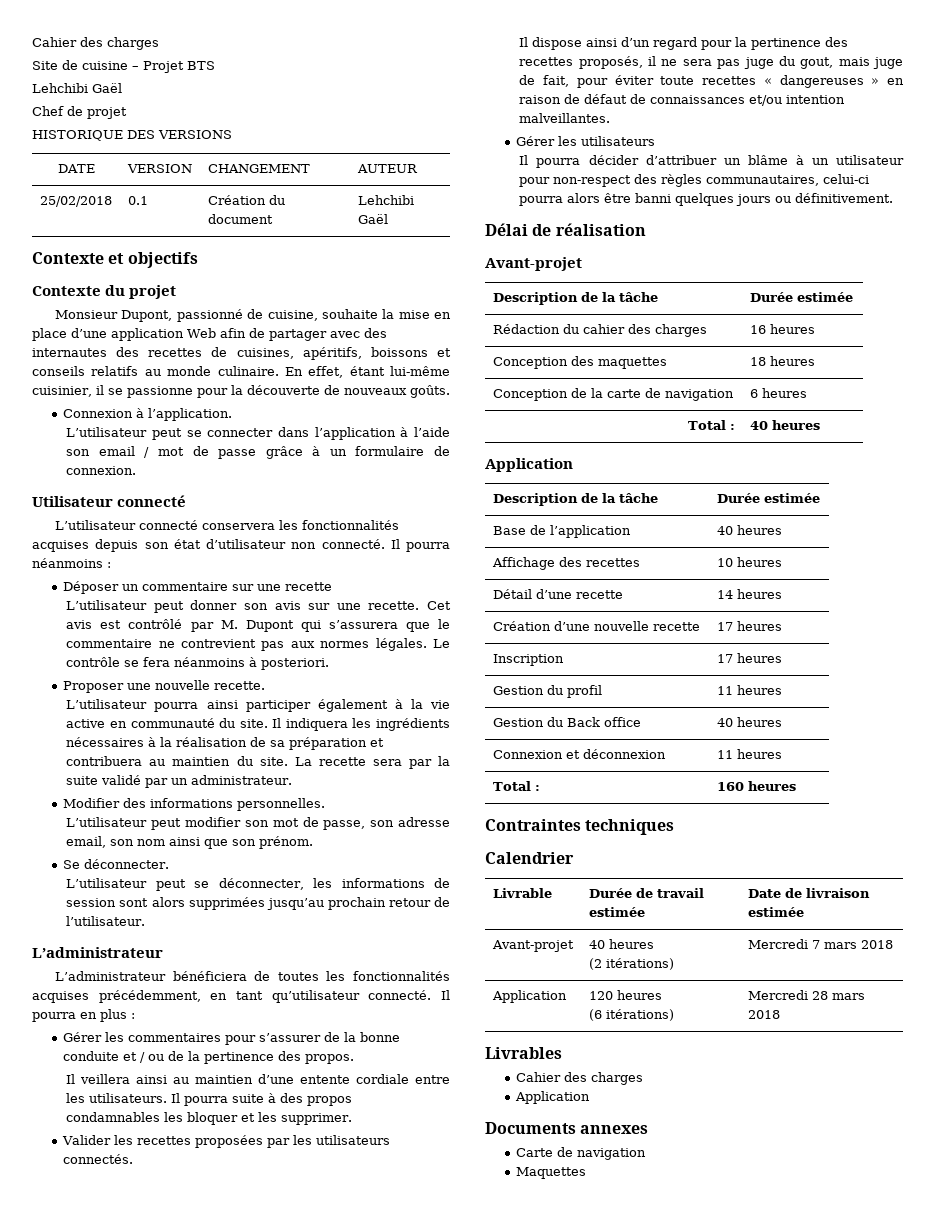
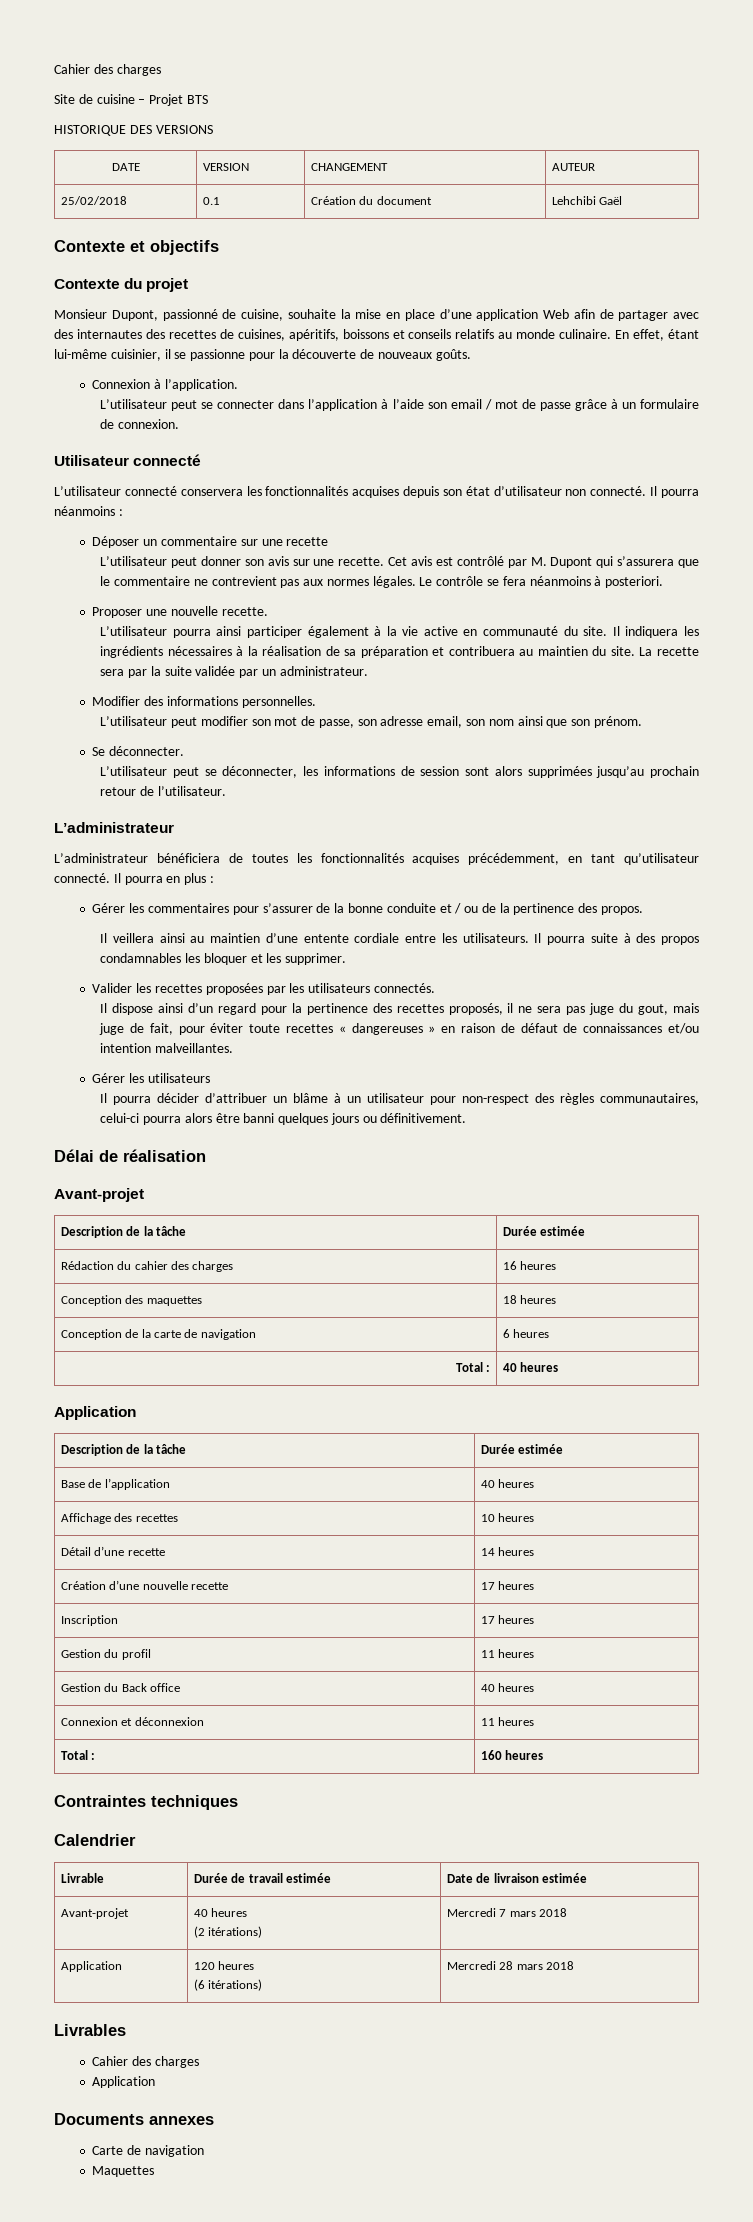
  Site de cuisine – Projet BTS
- Lehchibi Gaël
- Chef de projet
- La recette sera par la suite validé par un administrateur.
+ La recette sera par la suite validée par un administrateur.

